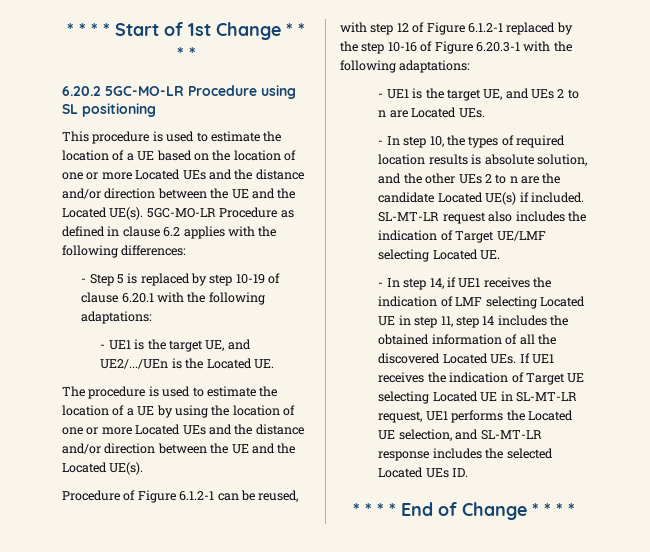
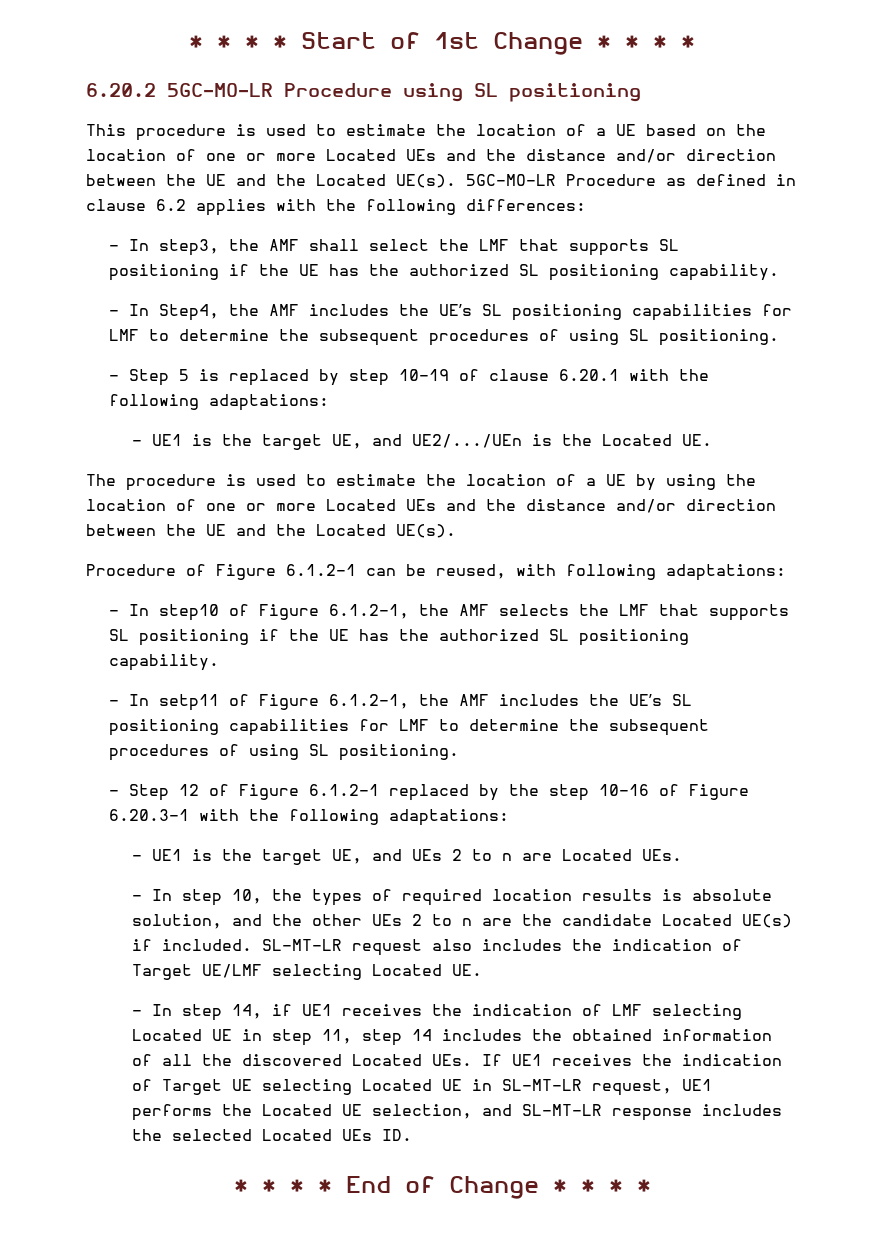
+ - In step3, the AMF shall select the LMF that supports SL positioning if the UE has the authorized SL positioning capability.
+ - In Step4, the AMF includes the UE’s SL positioning capabilities for LMF to determine the subsequent procedures of using SL positioning.
- Procedure of Figure 6.1.2-1 can be reused, with step 12 of Figure 6.1.2-1 replaced by the step 10-16 of Figure 6.20.3-1 with the following adaptations:
+ Procedure of Figure 6.1.2-1 can be reused, with following adaptations:
+ - In step10 of Figure 6.1.2-1, the AMF selects the LMF that supports SL positioning if the UE has the authorized SL positioning capability.
+ - In setp11 of Figure 6.1.2-1, the AMF includes the UE’s SL positioning capabilities for LMF to determine the subsequent procedures of using SL positioning.
+ - Step 12 of Figure 6.1.2-1 replaced by the step 10-16 of Figure 6.20.3-1 with the following adaptations:

